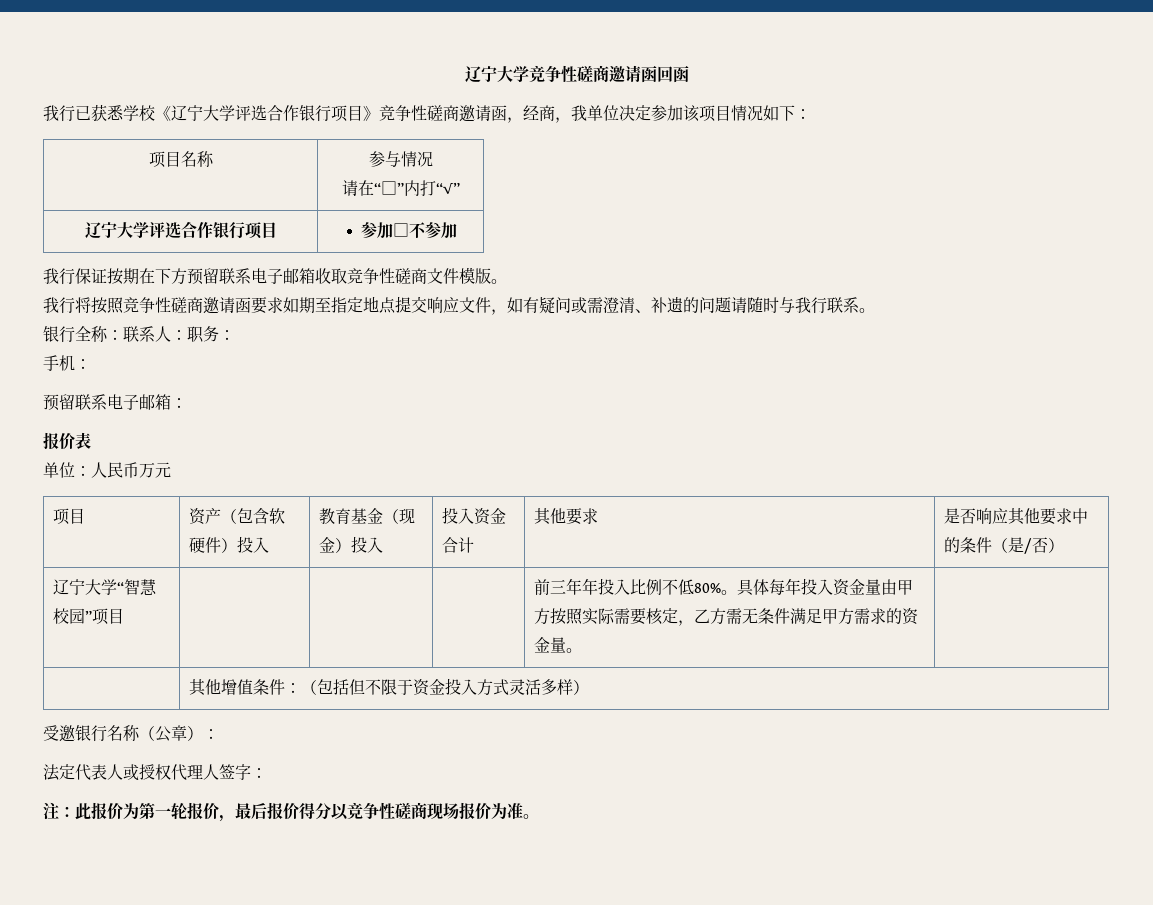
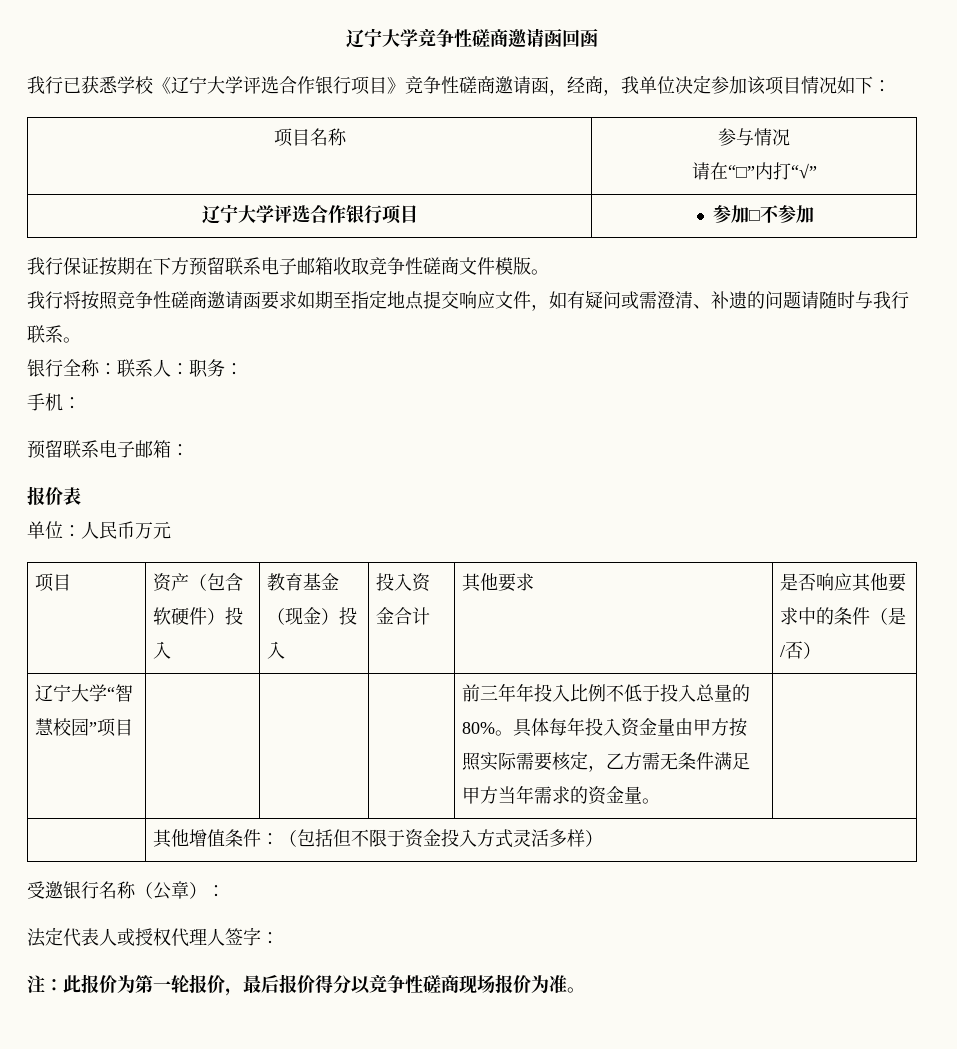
- 辽宁大学“智慧校园”项目 | | | | 前三年年投入比例不低80%。具体每年投入资金量由甲方按照实际需要核定，乙方需无条件满足甲方需求的资金量。 |
+ 辽宁大学“智慧校园”项目 | | | | 前三年年投入比例不低于投入总量的80%。具体每年投入资金量由甲方按照实际需要核定，乙方需无条件满足甲方当年需求的资金量。 |

